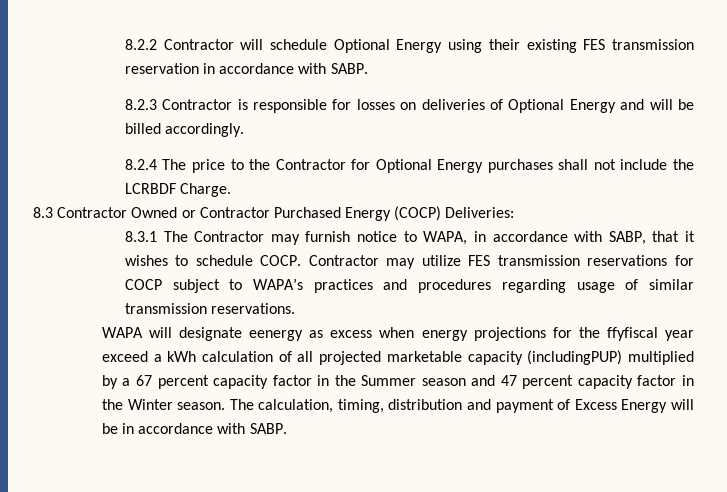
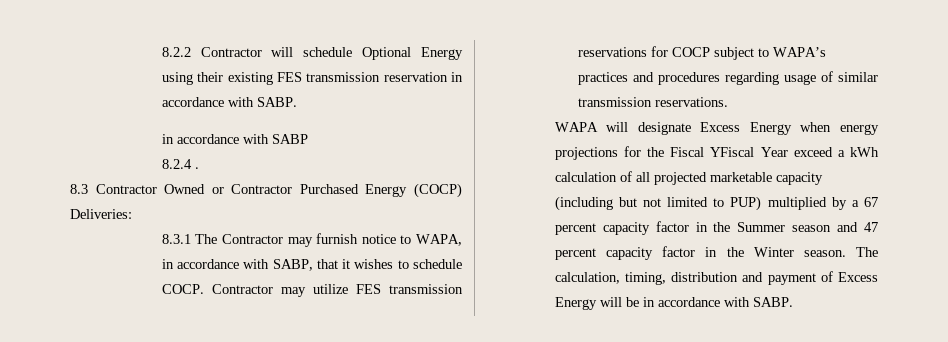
- 8.2.3 Contractor is responsible for losses on deliveries of Optional Energy and will be billed accordingly.
- 8.2.4 The price to the Contractor for Optional Energy purchases shall not include the LCRBDF Charge.
+ in accordance with SABP
+ 8.2.4 .
- WAPA will designate eenergy as excess when energy projections for the ffyfiscal year exceed a kWh calculation of all projected marketable capacity (includingPUP) multiplied by a 67 percent capacity factor in the Summer season and 47 percent capacity factor in the Winter season.
+ WAPA will designate Excess Energy when energy projections for the Fiscal YFiscal Year exceed a kWh calculation of all projected marketable capacity (including but not limited to PUP) multiplied by a 67 percent capacity factor in the Summer season and 47 percent capacity factor in the Winter season.

